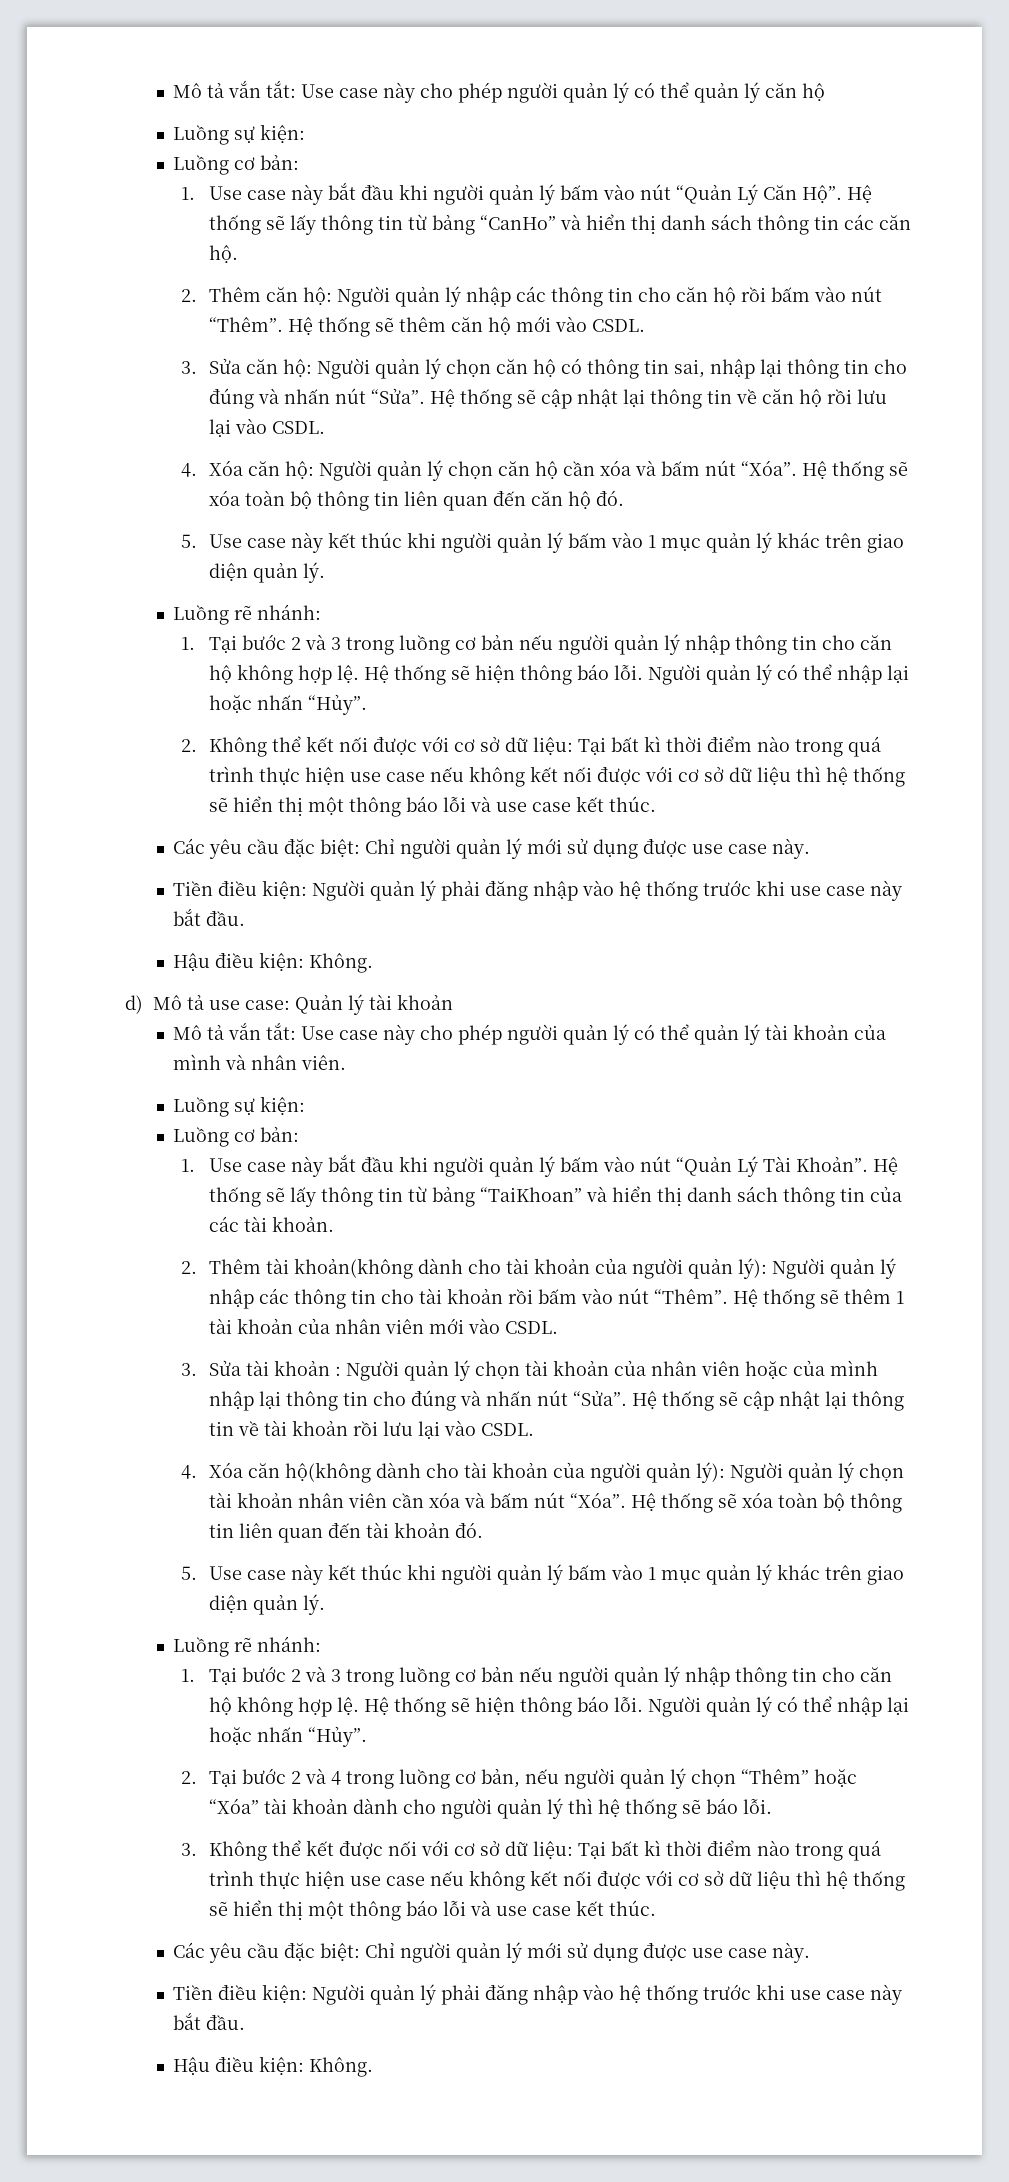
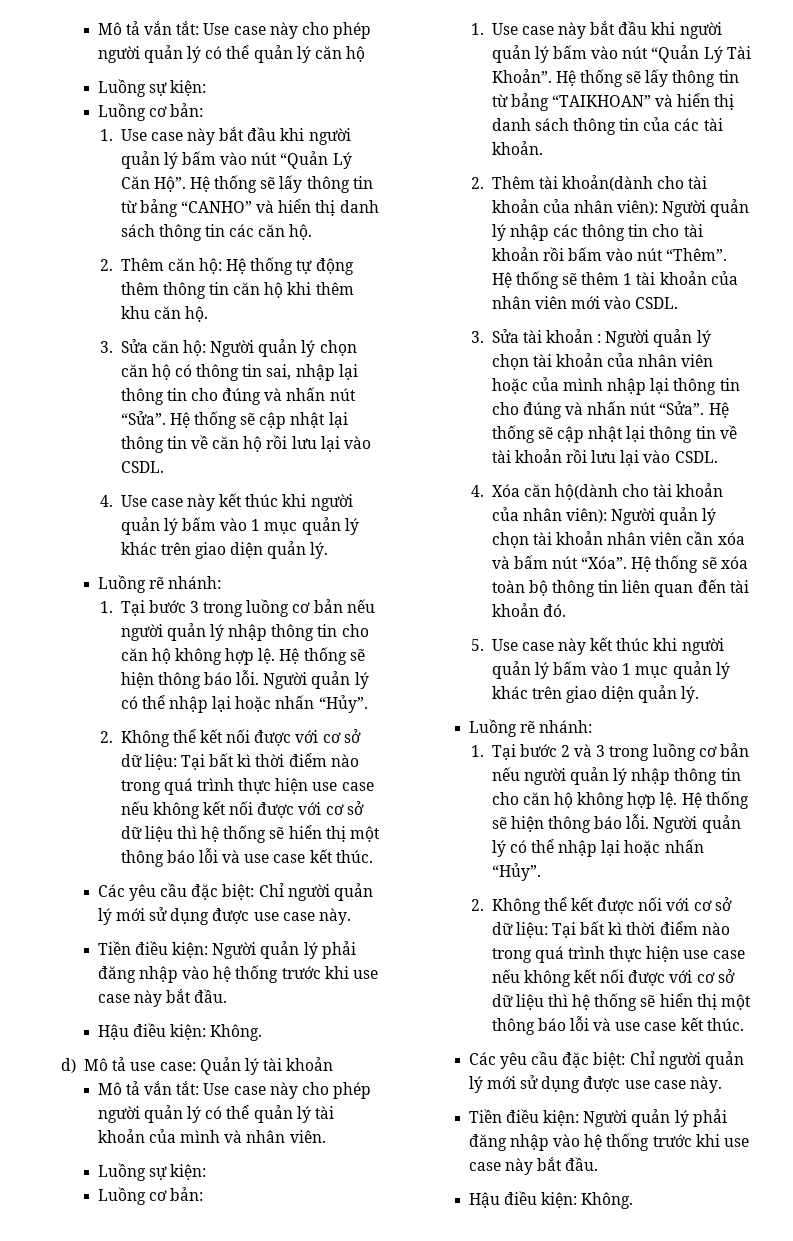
- 1. Use case này bắt đầu khi người quản lý bấm vào nút “Quản Lý Căn Hộ”. Hệ thống sẽ lấy thông tin từ bảng “CanHo” và hiển thị danh sách thông tin các căn hộ.
+ 1. Use case này bắt đầu khi người quản lý bấm vào nút “Quản Lý Căn Hộ”. Hệ thống sẽ lấy thông tin từ bảng “CANHO” và hiển thị danh sách thông tin các căn hộ.
- 2. Thêm căn hộ: Người quản lý nhập các thông tin cho căn hộ rồi bấm vào nút “Thêm”. Hệ thống sẽ thêm căn hộ mới vào CSDL.
+ 2. Thêm căn hộ: Hệ thống tự động thêm thông tin căn hộ khi thêm khu căn hộ.
- 4. Xóa căn hộ: Người quản lý chọn căn hộ cần xóa và bấm nút “Xóa”. Hệ thống sẽ xóa toàn bộ thông tin liên quan đến căn hộ đó.
- 5. Use case này kết thúc khi người quản lý bấm vào 1 mục quản lý khác trên giao diện quản lý.
+ 4. Use case này kết thúc khi người quản lý bấm vào 1 mục quản lý khác trên giao diện quản lý.
  Luồng rẽ nhánh:
- 1. Tại bước 2 và 3 trong luồng cơ bản nếu người quản lý nhập thông tin cho căn hộ không hợp lệ.
+ 1. Tại bước 3 trong luồng cơ bản nếu người quản lý nhập thông tin cho căn hộ không hợp lệ.
- Hệ thống sẽ lấy thông tin từ bảng “TaiKhoan” và hiển thị danh sách thông tin của các tài khoản.
+ Hệ thống sẽ lấy thông tin từ bảng “TAIKHOAN” và hiển thị danh sách thông tin của các tài khoản.
- 2. Thêm tài khoản(không dành cho tài khoản của người quản lý): Người quản lý nhập các thông tin cho tài khoản rồi bấm vào nút “Thêm”.
+ 2. Thêm tài khoản(dành cho tài khoản của nhân viên): Người quản lý nhập các thông tin cho tài khoản rồi bấm vào nút “Thêm”.
- 4. Xóa căn hộ(không dành cho tài khoản của người quản lý): Người quản lý chọn tài khoản nhân viên cần xóa và bấm nút “Xóa”.
+ 4. Xóa căn hộ(dành cho tài khoản của nhân viên): Người quản lý chọn tài khoản nhân viên cần xóa và bấm nút “Xóa”.
- 2. Tại bước 2 và 4 trong luồng cơ bản, nếu người quản lý chọn “Thêm” hoặc “Xóa” tài khoản dành cho người quản lý thì hệ thống sẽ báo lỗi.
- 3. Không thể kết được nối với cơ sở dữ liệu: Tại bất kì thời điểm nào trong quá trình thực hiện use case nếu không kết nối được với cơ sở dữ liệu thì hệ thống sẽ hiển thị một thông báo lỗi và use case kết thúc.
+ 2. Không thể kết được nối với cơ sở dữ liệu: Tại bất kì thời điểm nào trong quá trình thực hiện use case nếu không kết nối được với cơ sở dữ liệu thì hệ thống sẽ hiển thị một thông báo lỗi và use case kết thúc.

